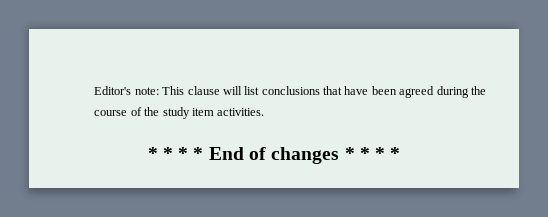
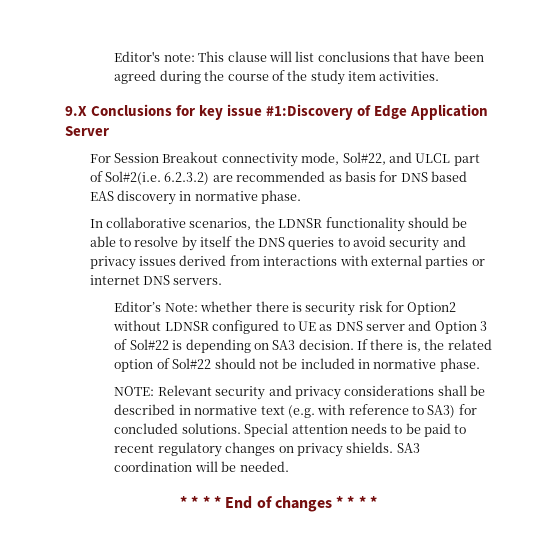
+ 9.X Conclusions for key issue #1:Discovery of Edge Application Server
+ For Session Breakout connectivity mode, Sol#22, and ULCL part of Sol#2(i.e. 6.2.3.2) are recommended as basis for DNS based EAS discovery in normative phase.
+ In collaborative scenarios, the LDNSR functionality should be able to resolve by itself the DNS queries to avoid security and privacy issues derived from interactions with external parties or internet DNS servers.
+ Editor’s Note: whether there is security risk for Option2 without LDNSR configured to UE as DNS server and Option 3 of Sol#22 is depending on SA3 decision. If there is, the related option of Sol#22 should not be included in normative phase.
+ NOTE: Relevant security and privacy considerations shall be described in normative text (e.g. with reference to SA3) for concluded solutions. Special attention needs to be paid to recent regulatory changes on privacy shields. SA3 coordination will be needed.

